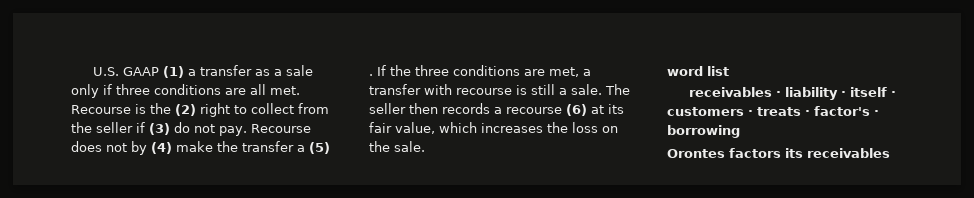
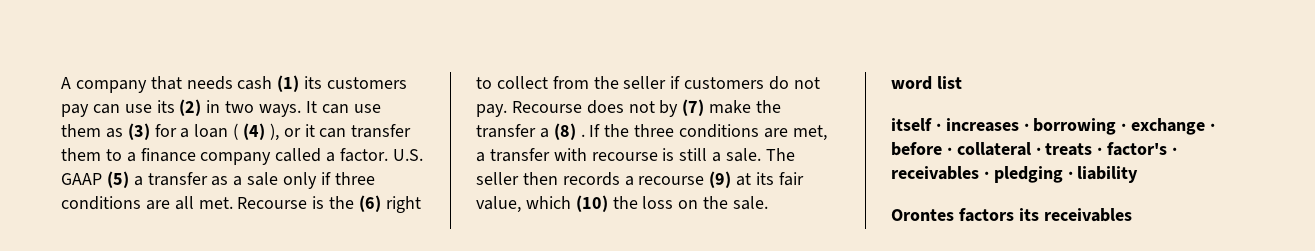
+ A company that needs cash (1) its customers pay can use its (2) in two ways. It can use them as (3) for a loan ( (4) ), or it can transfer them to a finance company called a factor.
- U.S. GAAP (1) a transfer as a sale only if three conditions are all met.
+ U.S. GAAP (5) a transfer as a sale only if three conditions are all met.
- Recourse is the (2) right to collect from the seller if (3) do not pay.
+ Recourse is the (6) right to collect from the seller if customers do not pay.
- Recourse does not by (4) make the transfer a (5) .
+ Recourse does not by (7) make the transfer a (8) .
- The seller then records a recourse (6) at its fair value, which increases the loss on the sale.
+ The seller then records a recourse (9) at its fair value, which (10) the loss on the sale.
- receivables · liability · itself · customers · treats · factor's · borrowing
+ itself · increases · borrowing · exchange · before · collateral · treats · factor's · receivables · pledging · liability

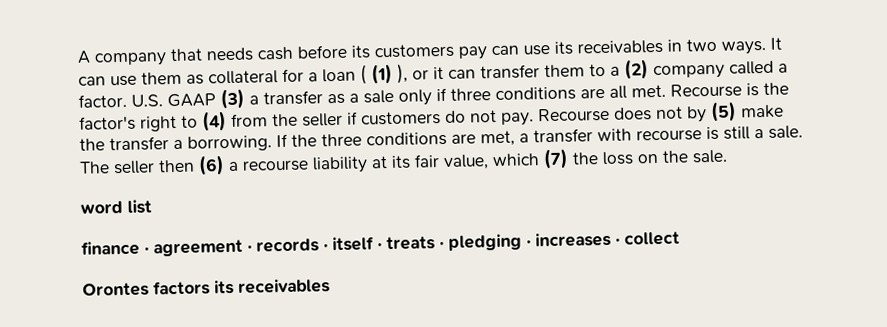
- A company that needs cash (1) its customers pay can use its (2) in two ways.
+ A company that needs cash before its customers pay can use its receivables in two ways.
- It can use them as (3) for a loan ( (4) ), or it can transfer them to a finance company called a factor.
+ It can use them as collateral for a loan ( (1) ), or it can transfer them to a (2) company called a factor.
- U.S. GAAP (5) a transfer as a sale only if three conditions are all met.
+ U.S. GAAP (3) a transfer as a sale only if three conditions are all met.
- Recourse is the (6) right to collect from the seller if customers do not pay.
+ Recourse is the factor's right to (4) from the seller if customers do not pay.
- Recourse does not by (7) make the transfer a (8) .
+ Recourse does not by (5) make the transfer a borrowing.
- The seller then records a recourse (9) at its fair value, which (10) the loss on the sale.
+ The seller then (6) a recourse liability at its fair value, which (7) the loss on the sale.
- itself · increases · borrowing · exchange · before · collateral · treats · factor's · receivables · pledging · liability
+ finance · agreement · records · itself · treats · pledging · increases · collect

